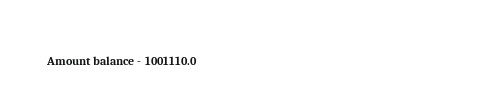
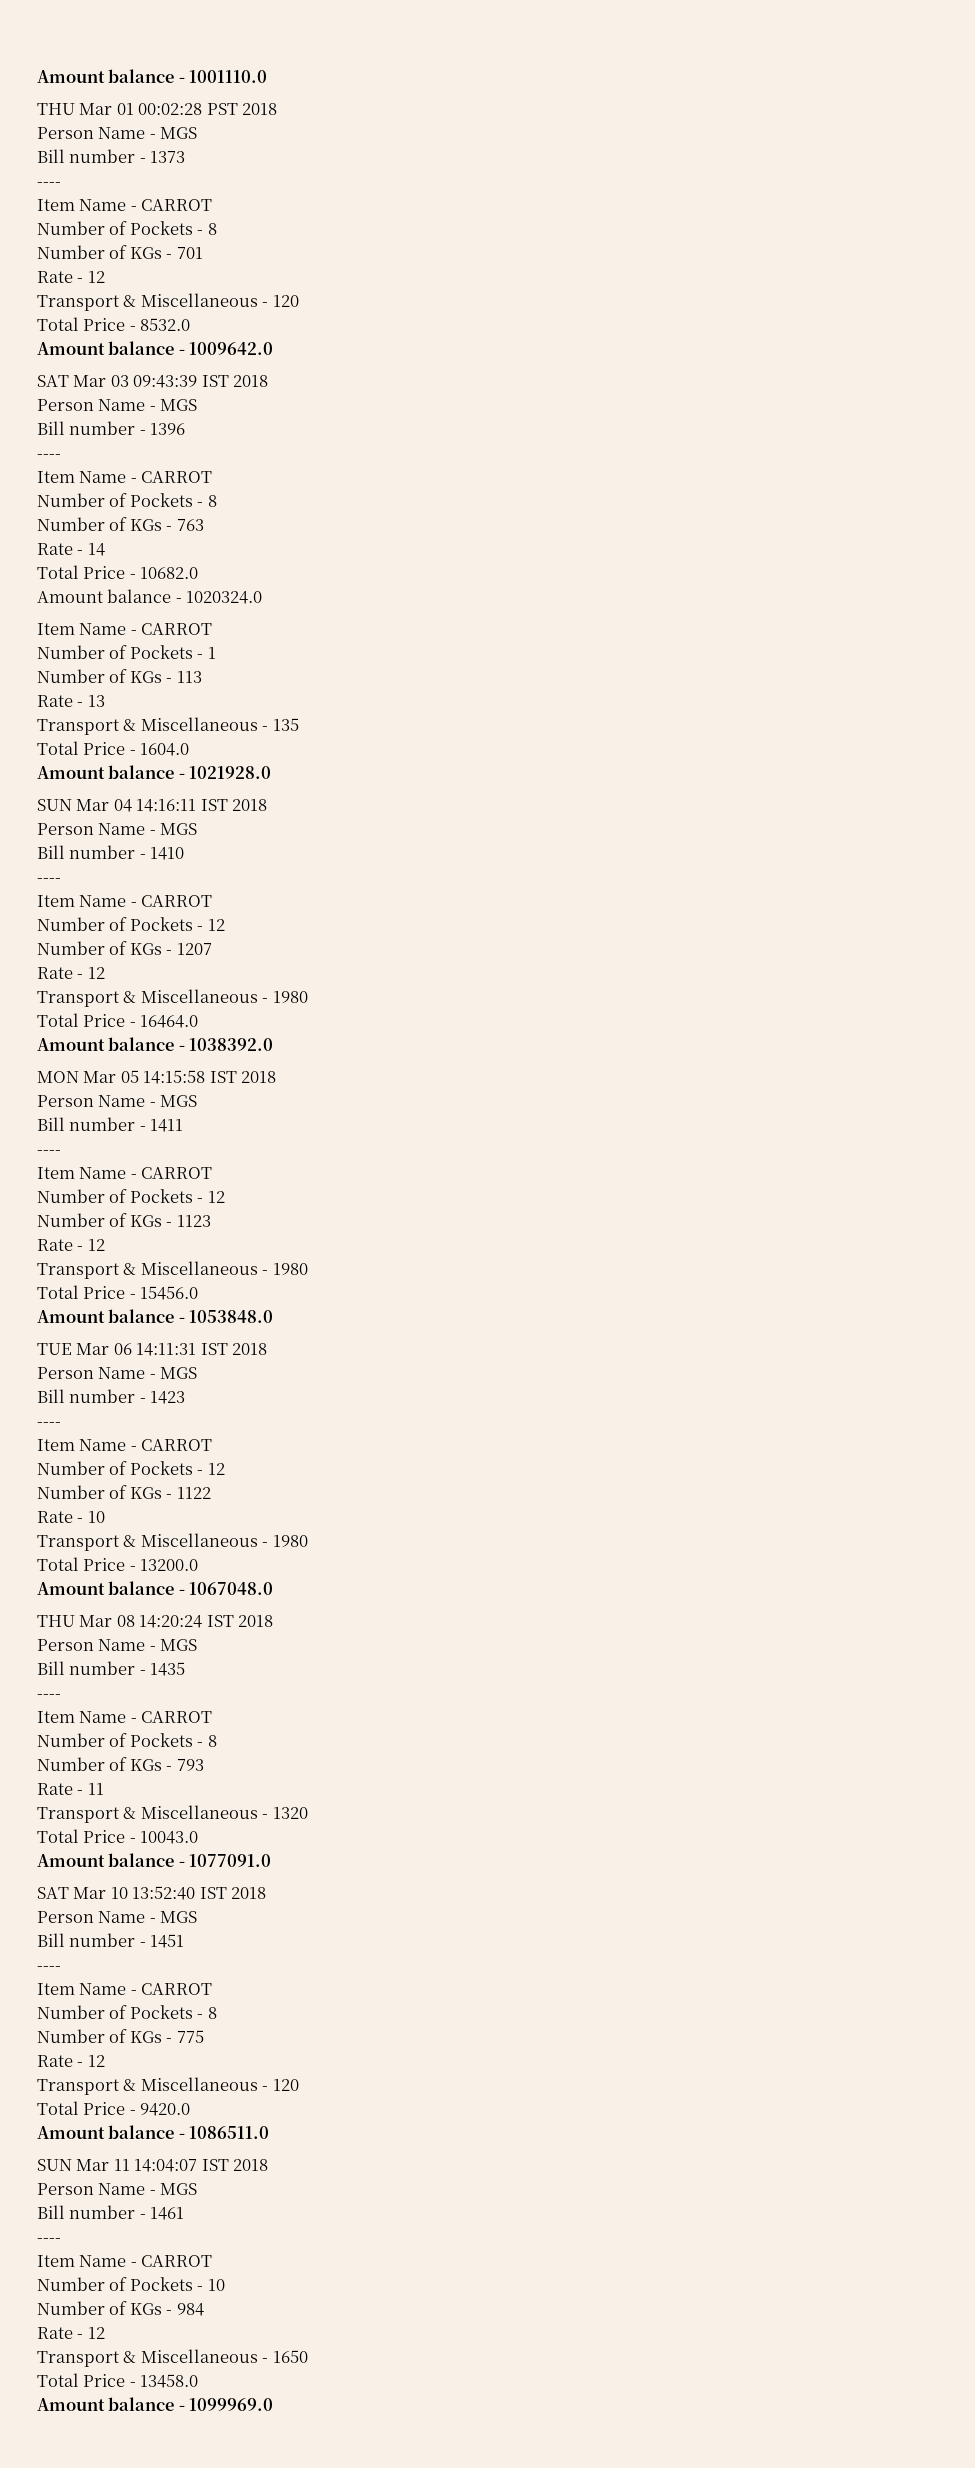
+ THU Mar 01 00:02:28 PST 2018
+ Person Name - MGS
+ Bill number - 1373
+ ----
+ Item Name - CARROT
+ Number of Pockets - 8
+ Number of KGs - 701
+ Rate - 12
+ Transport & Miscellaneous - 120
+ Total Price - 8532.0
+ Amount balance - 1009642.0
+ SAT Mar 03 09:43:39 IST 2018
+ Person Name - MGS
+ Bill number - 1396
+ ----
+ Item Name - CARROT
+ Number of Pockets - 8
+ Number of KGs - 763
+ Rate - 14
+ Total Price - 10682.0
+ Amount balance - 1020324.0
+ Item Name - CARROT
+ Number of Pockets - 1
+ Number of KGs - 113
+ Rate - 13
+ Transport & Miscellaneous - 135
+ Total Price - 1604.0
+ Amount balance - 1021928.0
+ SUN Mar 04 14:16:11 IST 2018
+ Person Name - MGS
+ Bill number - 1410
+ ----
+ Item Name - CARROT
+ Number of Pockets - 12
+ Number of KGs - 1207
+ Rate - 12
+ Transport & Miscellaneous - 1980
+ Total Price - 16464.0
+ Amount balance - 1038392.0
+ MON Mar 05 14:15:58 IST 2018
+ Person Name - MGS
+ Bill number - 1411
+ ----
+ Item Name - CARROT
+ Number of Pockets - 12
+ Number of KGs - 1123
+ Rate - 12
+ Transport & Miscellaneous - 1980
+ Total Price - 15456.0
+ Amount balance - 1053848.0
+ TUE Mar 06 14:11:31 IST 2018
+ Person Name - MGS
+ Bill number - 1423
+ ----
+ Item Name - CARROT
+ Number of Pockets - 12
+ Number of KGs - 1122
+ Rate - 10
+ Transport & Miscellaneous - 1980
+ Total Price - 13200.0
+ Amount balance - 1067048.0
+ THU Mar 08 14:20:24 IST 2018
+ Person Name - MGS
+ Bill number - 1435
+ ----
+ Item Name - CARROT
+ Number of Pockets - 8
+ Number of KGs - 793
+ Rate - 11
+ Transport & Miscellaneous - 1320
+ Total Price - 10043.0
+ Amount balance - 1077091.0
+ SAT Mar 10 13:52:40 IST 2018
+ Person Name - MGS
+ Bill number - 1451
+ ----
+ Item Name - CARROT
+ Number of Pockets - 8
+ Number of KGs - 775
+ Rate - 12
+ Transport & Miscellaneous - 120
+ Total Price - 9420.0
+ Amount balance - 1086511.0
+ SUN Mar 11 14:04:07 IST 2018
+ Person Name - MGS
+ Bill number - 1461
+ ----
+ Item Name - CARROT
+ Number of Pockets - 10
+ Number of KGs - 984
+ Rate - 12
+ Transport & Miscellaneous - 1650
+ Total Price - 13458.0
+ Amount balance - 1099969.0

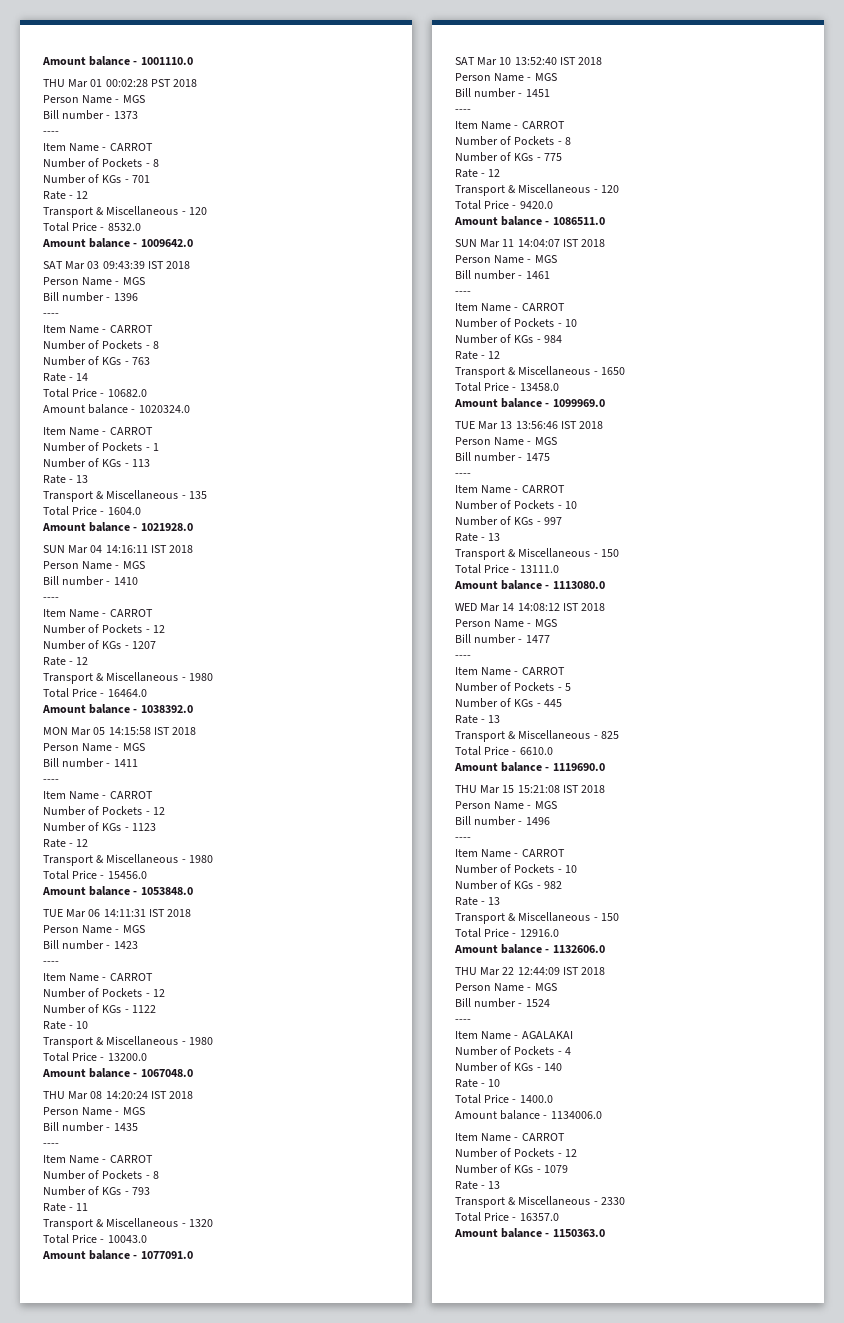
+ TUE Mar 13 13:56:46 IST 2018
+ Person Name - MGS
+ Bill number - 1475
+ ----
+ Item Name - CARROT
+ Number of Pockets - 10
+ Number of KGs - 997
+ Rate - 13
+ Transport & Miscellaneous - 150
+ Total Price - 13111.0
+ Amount balance - 1113080.0
+ WED Mar 14 14:08:12 IST 2018
+ Person Name - MGS
+ Bill number - 1477
+ ----
+ Item Name - CARROT
+ Number of Pockets - 5
+ Number of KGs - 445
+ Rate - 13
+ Transport & Miscellaneous - 825
+ Total Price - 6610.0
+ Amount balance - 1119690.0
+ THU Mar 15 15:21:08 IST 2018
+ Person Name - MGS
+ Bill number - 1496
+ ----
+ Item Name - CARROT
+ Number of Pockets - 10
+ Number of KGs - 982
+ Rate - 13
+ Transport & Miscellaneous - 150
+ Total Price - 12916.0
+ Amount balance - 1132606.0
+ THU Mar 22 12:44:09 IST 2018
+ Person Name - MGS
+ Bill number - 1524
+ ----
+ Item Name - AGALAKAI
+ Number of Pockets - 4
+ Number of KGs - 140
+ Rate - 10
+ Total Price - 1400.0
+ Amount balance - 1134006.0
+ Item Name - CARROT
+ Number of Pockets - 12
+ Number of KGs - 1079
+ Rate - 13
+ Transport & Miscellaneous - 2330
+ Total Price - 16357.0
+ Amount balance - 1150363.0

